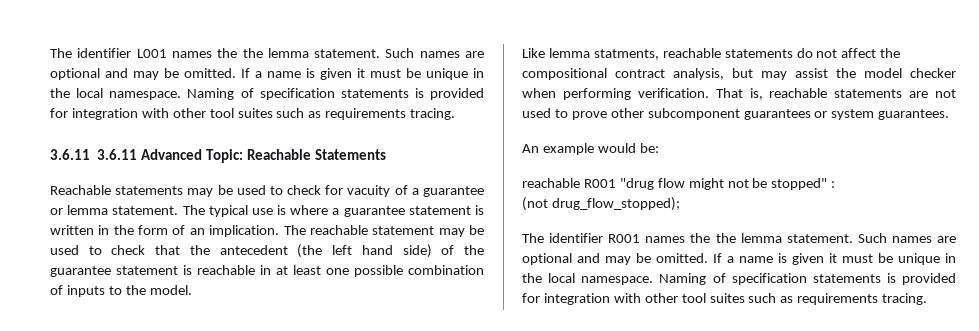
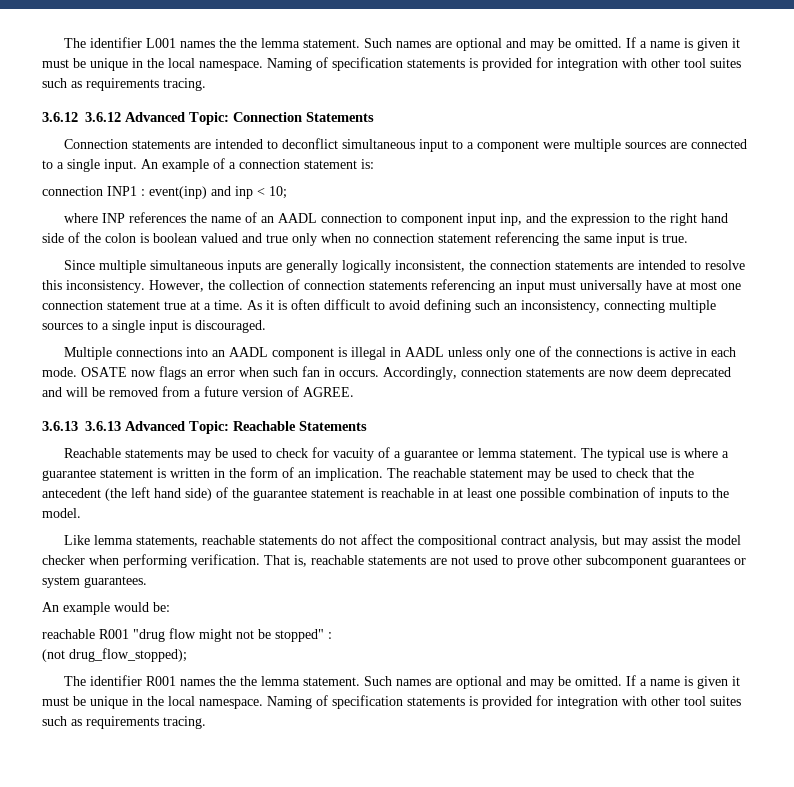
- 3.6.11 3.6.11 Advanced Topic: Reachable Statements
+ 3.6.12 3.6.12 Advanced Topic: Connection Statements
+ Connection statements are intended to deconflict simultaneous input to a component were multiple sources are connected to a single input. An example of a connection statement is:
+ connection INP1 : event(inp) and inp < 10;
+ where INP references the name of an AADL connection to component input inp, and the expression to the right hand side of the colon is boolean valued and true only when no connection statement referencing the same input is true.
+ Since multiple simultaneous inputs are generally logically inconsistent, the connection statements are intended to resolve this inconsistency. However, the collection of connection statements referencing an input must universally have at most one connection statement true at a time. As it is often difficult to avoid defining such an inconsistency, connecting multiple sources to a single input is discouraged.
+ Multiple connections into an AADL component is illegal in AADL unless only one of the connections is active in each mode. OSATE now flags an error when such fan in occurs. Accordingly, connection statements are now deem deprecated and will be removed from a future version of AGREE.
+ 3.6.13 3.6.13 Advanced Topic: Reachable Statements
- Like lemma statments, reachable statements do not affect the compositional contract analysis, but may assist the model checker when performing verification.
+ Like lemma statements, reachable statements do not affect the compositional contract analysis, but may assist the model checker when performing verification.

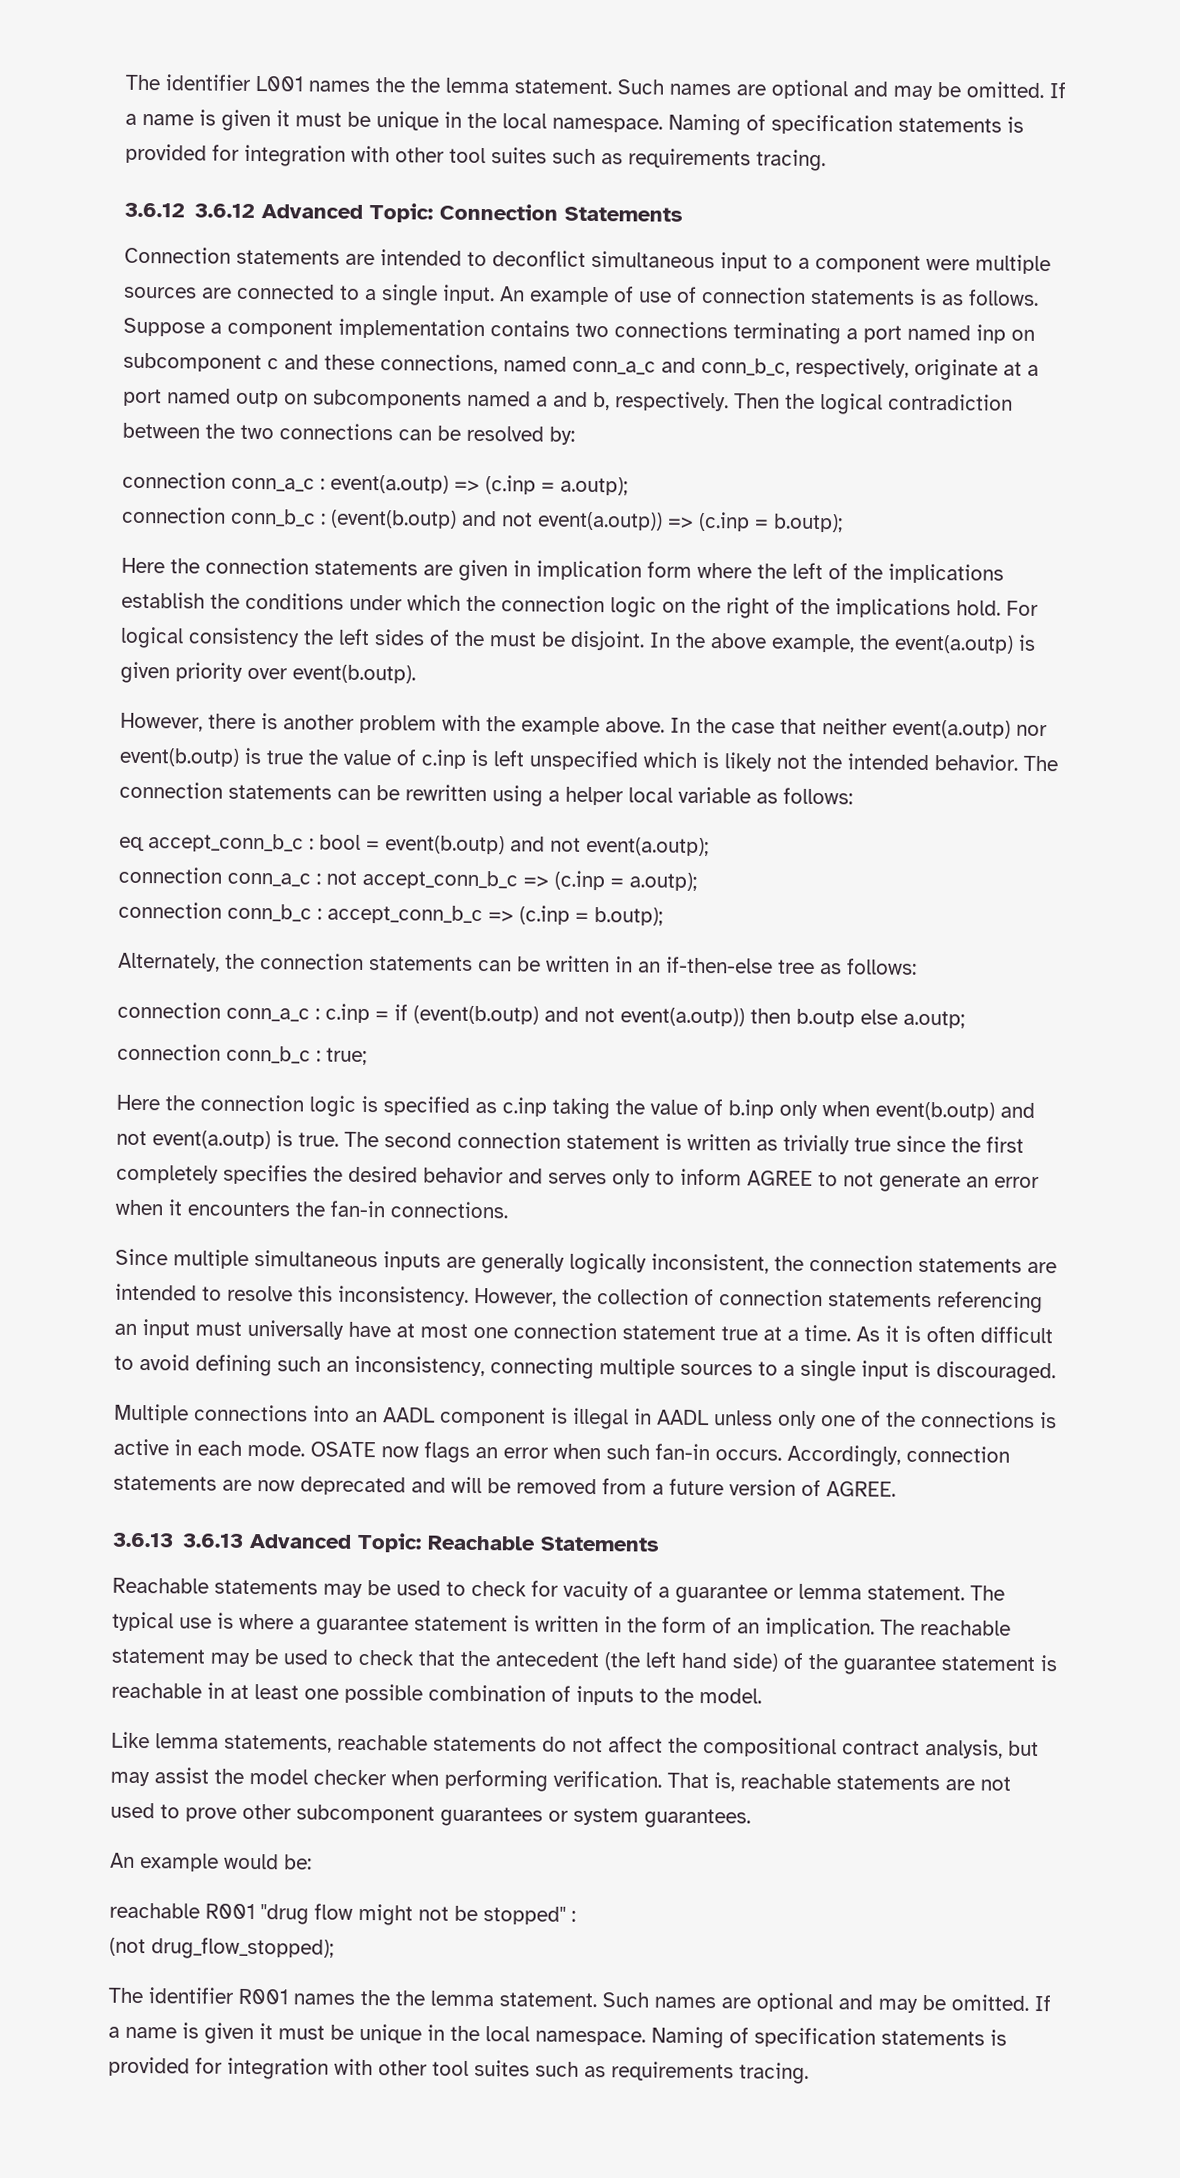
- An example of a connection statement is:
- connection INP1 : event(inp) and inp < 10;
- where INP references the name of an AADL connection to component input inp, and the expression to the right hand side of the colon is boolean valued and true only when no connection statement referencing the same input is true.
+ An example of use of connection statements is as follows. Suppose a component implementation contains two connections terminating a port named inp on subcomponent c and these connections, named conn_a_c and conn_b_c, respectively, originate at a port named outp on subcomponents named a and b, respectively. Then the logical contradiction between the two connections can be resolved by:
+ connection conn_a_c : event(a.outp) => (c.inp = a.outp);
+ connection conn_b_c : (event(b.outp) and not event(a.outp)) => (c.inp = b.outp);
+ Here the connection statements are given in implication form where the left of the implications establish the conditions under which the connection logic on the right of the implications hold. For logical consistency the left sides of the must be disjoint. In the above example, the event(a.outp) is given priority over event(b.outp).
+ However, there is another problem with the example above. In the case that neither event(a.outp) nor event(b.outp) is true the value of c.inp is left unspecified which is likely not the intended behavior. The connection statements can be rewritten using a helper local variable as follows:
+ eq accept_conn_b_c : bool = event(b.outp) and not event(a.outp);
+ connection conn_a_c : not accept_conn_b_c => (c.inp = a.outp);
+ connection conn_b_c : accept_conn_b_c => (c.inp = b.outp);
+ Alternately, the connection statements can be written in an if-then-else tree as follows:
+ connection conn_a_c : c.inp = if (event(b.outp) and not event(a.outp)) then b.outp else a.outp;
+ connection conn_b_c : true;
+ Here the connection logic is specified as c.inp taking the value of b.inp only when event(b.outp) and not event(a.outp) is true. The second connection statement is written as trivially true since the first completely specifies the desired behavior and serves only to inform AGREE to not generate an error when it encounters the fan-in connections.
- OSATE now flags an error when such fan in occurs.
+ OSATE now flags an error when such fan-in occurs.
- Accordingly, connection statements are now deem deprecated and will be removed from a future version of AGREE.
+ Accordingly, connection statements are now deprecated and will be removed from a future version of AGREE.

